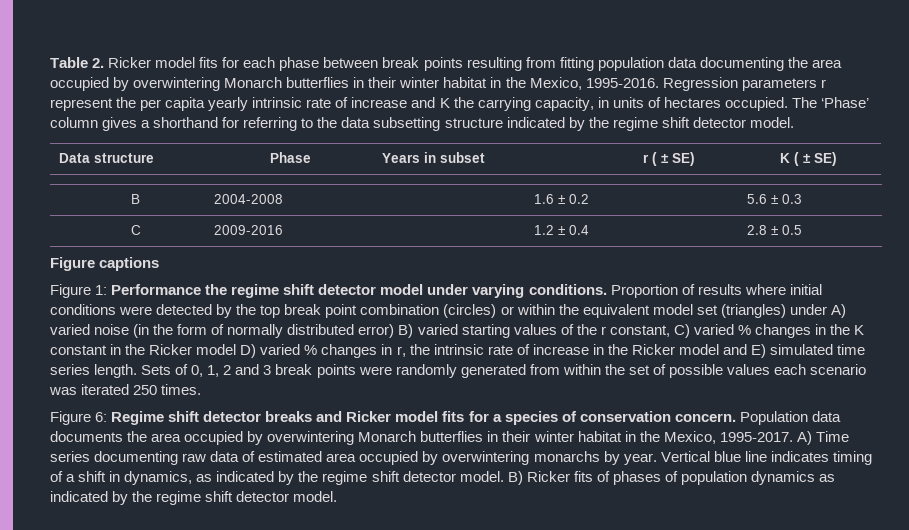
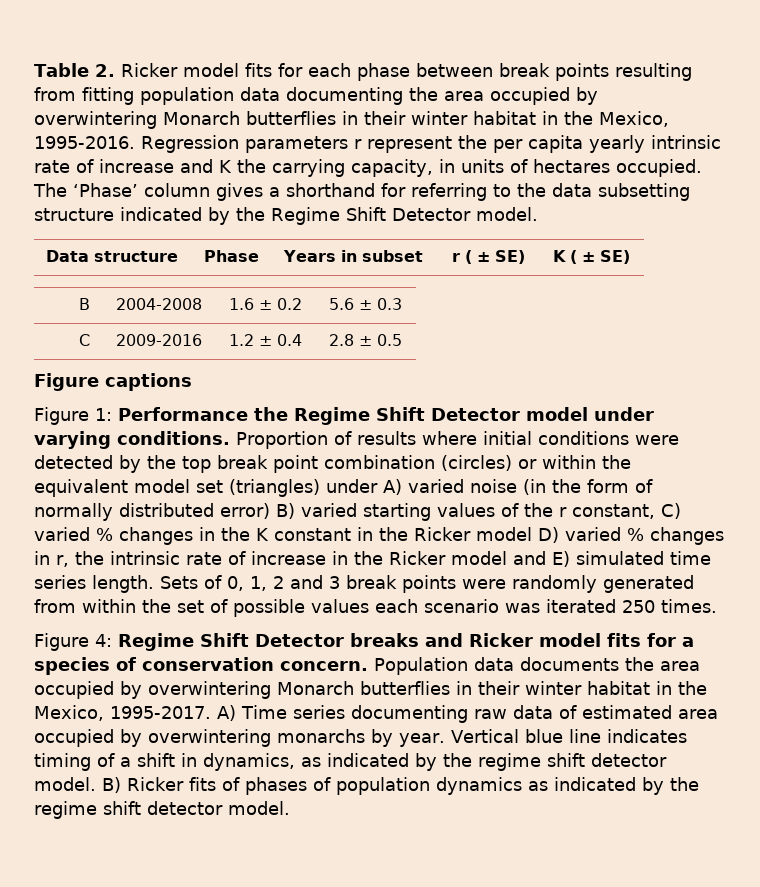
- The ‘Phase’ column gives a shorthand for referring to the data subsetting structure indicated by the regime shift detector model.
+ The ‘Phase’ column gives a shorthand for referring to the data subsetting structure indicated by the Regime Shift Detector model.
- Figure 1: Performance the regime shift detector model under varying conditions.
+ Figure 1: Performance the Regime Shift Detector model under varying conditions.
- Figure 6: Regime shift detector breaks and Ricker model fits for a species of conservation concern.
+ Figure 4: Regime Shift Detector breaks and Ricker model fits for a species of conservation concern.

